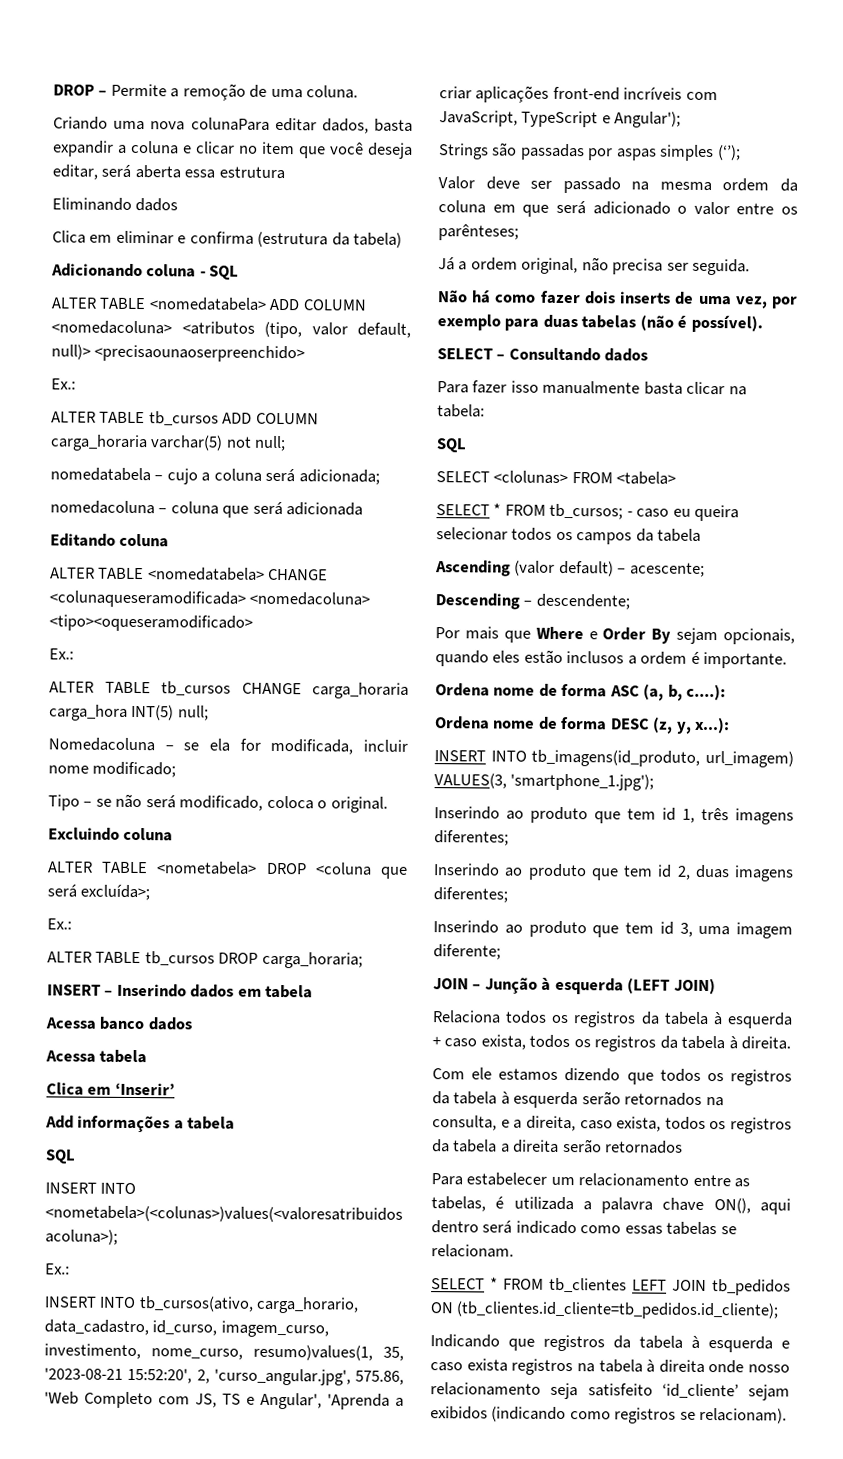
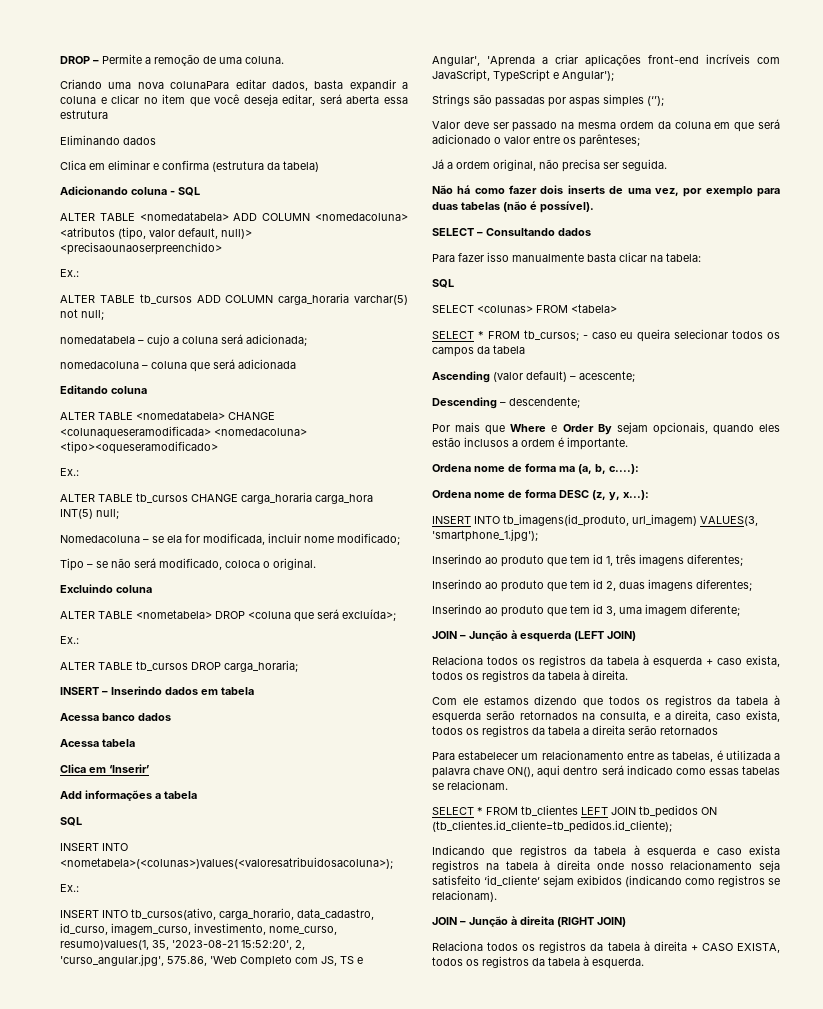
- SELECT <clolunas> FROM <tabela>
+ SELECT <colunas> FROM <tabela>
- Ordena nome de forma ASC (a, b, c....):
+ Ordena nome de forma ma (a, b, c....):
+ JOIN – Junção à direita (RIGHT JOIN)
+ Relaciona todos os registros da tabela à direita + CASO EXISTA, todos os registros da tabela à esquerda.

